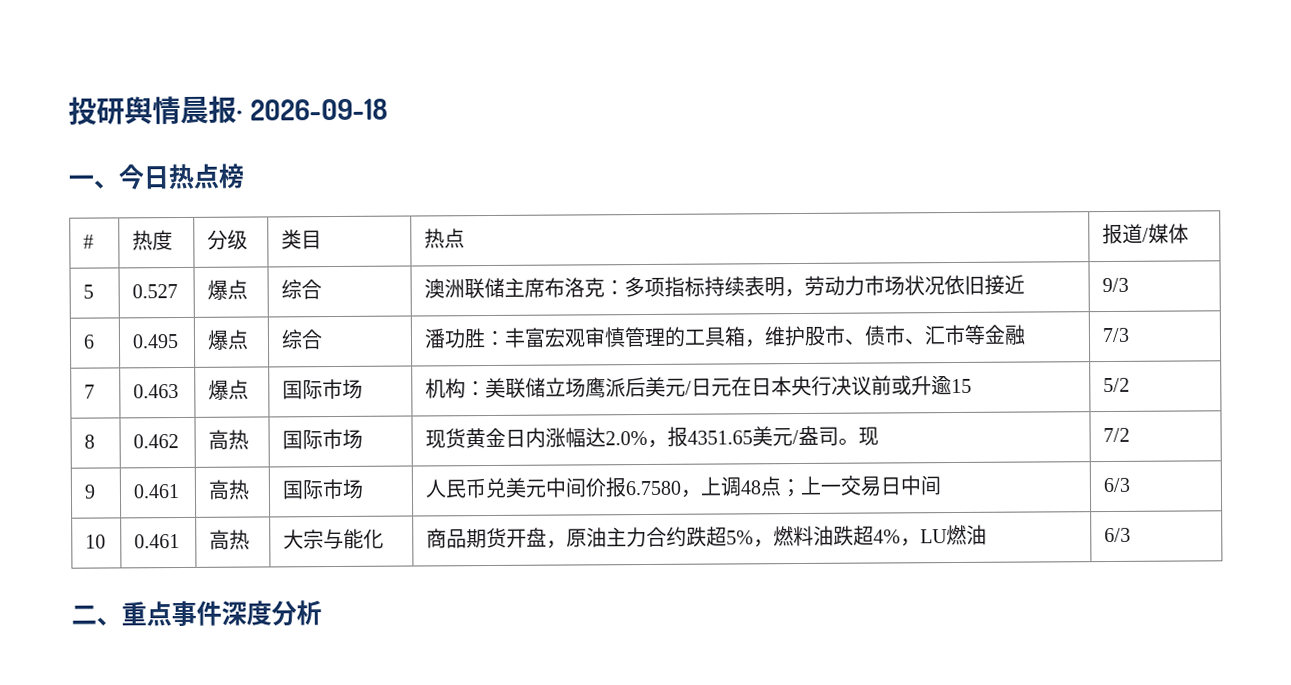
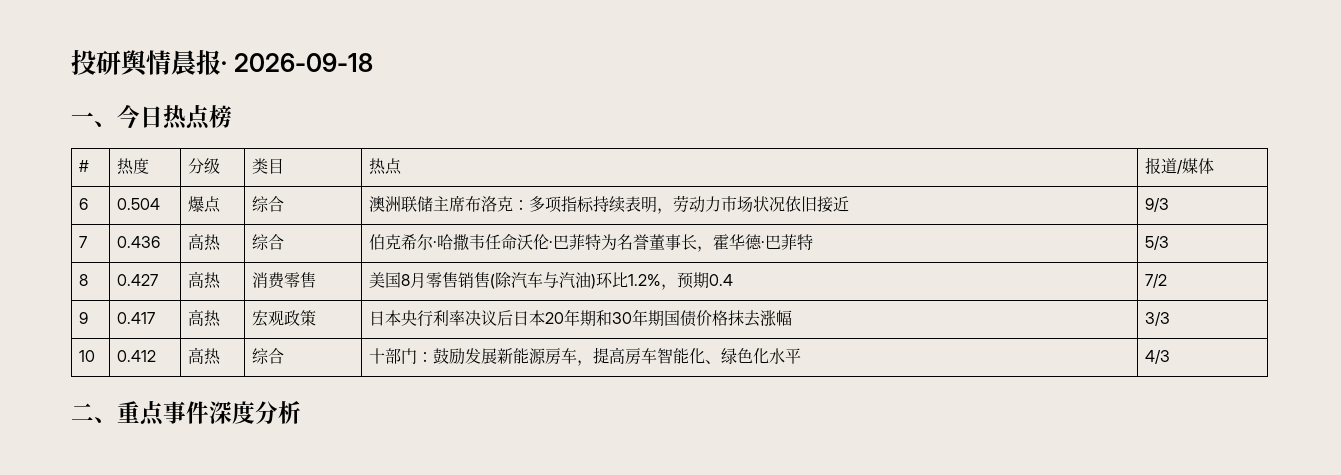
- 5 | 0.527 | 爆点 | 综合 | 澳洲联储主席布洛克：多项指标持续表明，劳动力市场状况依旧接近 | 9/3
+ 6 | 0.504 | 爆点 | 综合 | 澳洲联储主席布洛克：多项指标持续表明，劳动力市场状况依旧接近 | 9/3
- 6 | 0.495 | 爆点 | 综合 | 潘功胜：丰富宏观审慎管理的工具箱，维护股市、债市、汇市等金融 | 7/3
- 7 | 0.463 | 爆点 | 国际市场 | 机构：美联储立场鹰派后美元/日元在日本央行决议前或升逾15 | 5/2
+ 7 | 0.436 | 高热 | 综合 | 伯克希尔·哈撒韦任命沃伦·巴菲特为名誉董事长，霍华德·巴菲特 | 5/3
- 8 | 0.462 | 高热 | 国际市场 | 现货黄金日内涨幅达2.0%，报4351.65美元/盎司。现 | 7/2
+ 8 | 0.427 | 高热 | 消费零售 | 美国8月零售销售(除汽车与汽油)环比1.2%，预期0.4 | 7/2
- 9 | 0.461 | 高热 | 国际市场 | 人民币兑美元中间价报6.7580，上调48点；上一交易日中间 | 6/3
+ 9 | 0.417 | 高热 | 宏观政策 | 日本央行利率决议后日本20年期和30年期国债价格抹去涨幅 | 3/3
- 10 | 0.461 | 高热 | 大宗与能化 | 商品期货开盘，原油主力合约跌超5%，燃料油跌超4%，LU燃油 | 6/3
+ 10 | 0.412 | 高热 | 综合 | 十部门：鼓励发展新能源房车，提高房车智能化、绿色化水平 | 4/3

